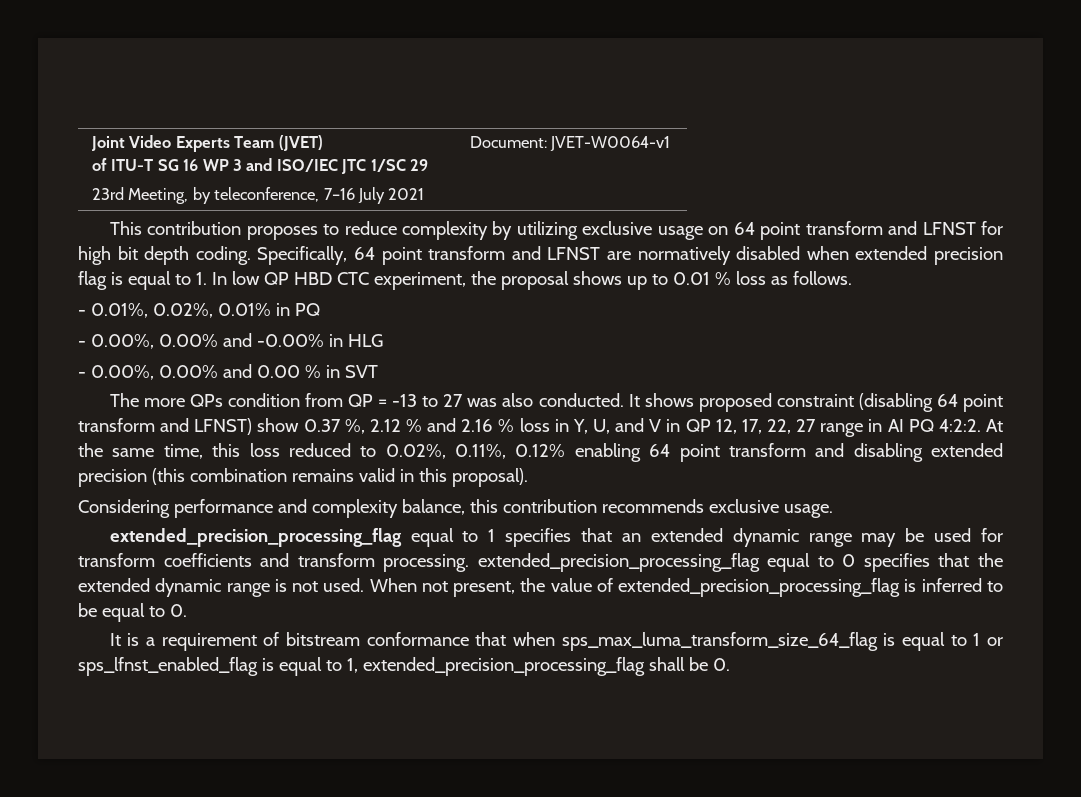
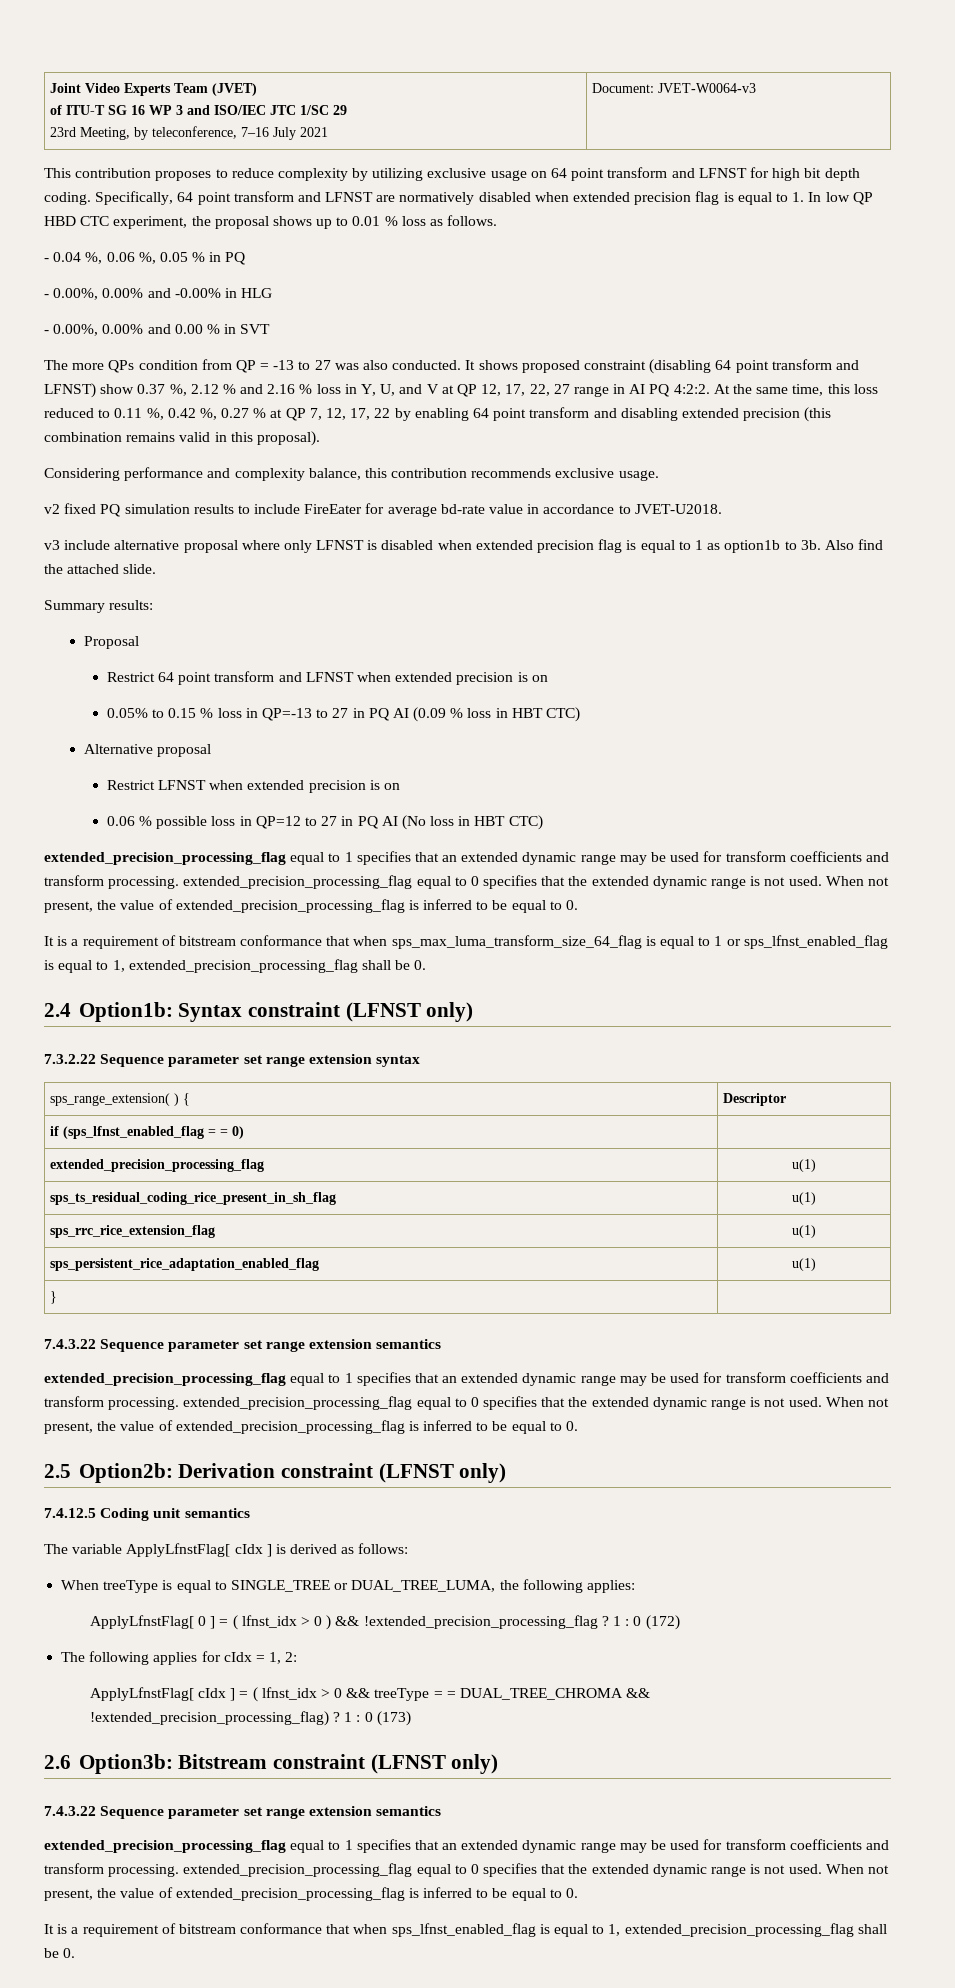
  Joint Video Experts Team (JVET)
  of ITU-T SG 16 WP 3 and ISO/IEC JTC 1/SC 29
- 23rd Meeting, by teleconference, 7–16 July 2021 | Document: JVET-W0064-v1
+ 23rd Meeting, by teleconference, 7–16 July 2021 | Document: JVET-W0064-v3
- - 0.01%, 0.02%, 0.01% in PQ
+ - 0.04 %, 0.06 %, 0.05 % in PQ
- It shows proposed constraint (disabling 64 point transform and LFNST) show 0.37 %, 2.12 % and 2.16 % loss in Y, U, and V in QP 12, 17, 22, 27 range in AI PQ 4:2:2.
+ It shows proposed constraint (disabling 64 point transform and LFNST) show 0.37 %, 2.12 % and 2.16 % loss in Y, U, and V at QP 12, 17, 22, 27 range in AI PQ 4:2:2.
- At the same time, this loss reduced to 0.02%, 0.11%, 0.12% enabling 64 point transform and disabling extended precision (this combination remains valid in this proposal).
+ At the same time, this loss reduced to 0.11 %, 0.42 %, 0.27 % at QP 7, 12, 17, 22 by enabling 64 point transform and disabling extended precision (this combination remains valid in this proposal).
+ v2 fixed PQ simulation results to include FireEater for average bd-rate value in accordance to JVET-U2018.
+ v3 include alternative proposal where only LFNST is disabled when extended precision flag is equal to 1 as option1b to 3b. Also find the attached slide.
+ Summary results:
+ Proposal
+ Restrict 64 point transform and LFNST when extended precision is on
+ 0.05% to 0.15 % loss in QP=-13 to 27 in PQ AI (0.09 % loss in HBT CTC)
+ Alternative proposal
+ Restrict LFNST when extended precision is on
+ 0.06 % possible loss in QP=12 to 27 in PQ AI (No loss in HBT CTC)
+ 2.4 Option1b: Syntax constraint (LFNST only)
+ 7.3.2.22 Sequence parameter set range extension syntax
+ sps_range_extension( ) { | Descriptor
+ if (sps_lfnst_enabled_flag = = 0) |
+ extended_precision_processing_flag | u(1)
+ sps_ts_residual_coding_rice_present_in_sh_flag | u(1)
+ sps_rrc_rice_extension_flag | u(1)
+ sps_persistent_rice_adaptation_enabled_flag | u(1)
+ } |
+ 7.4.3.22 Sequence parameter set range extension semantics
+ extended_precision_processing_flag equal to 1 specifies that an extended dynamic range may be used for transform coefficients and transform processing. extended_precision_processing_flag equal to 0 specifies that the extended dynamic range is not used. When not present, the value of extended_precision_processing_flag is inferred to be equal to 0.
+ 2.5 Option2b: Derivation constraint (LFNST only)
+ 7.4.12.5 Coding unit semantics
+ The variable ApplyLfnstFlag[ cIdx ] is derived as follows:
+ When treeType is equal to SINGLE_TREE or DUAL_TREE_LUMA, the following applies:
+ ApplyLfnstFlag[ 0 ] = ( lfnst_idx > 0 ) && !extended_precision_processing_flag ? 1 : 0 (172)
+ The following applies for cIdx = 1, 2:
+ ApplyLfnstFlag[ cIdx ] = ( lfnst_idx > 0 && treeType = = DUAL_TREE_CHROMA && !extended_precision_processing_flag) ? 1 : 0 (173)
+ 2.6 Option3b: Bitstream constraint (LFNST only)
+ 7.4.3.22 Sequence parameter set range extension semantics
+ extended_precision_processing_flag equal to 1 specifies that an extended dynamic range may be used for transform coefficients and transform processing. extended_precision_processing_flag equal to 0 specifies that the extended dynamic range is not used. When not present, the value of extended_precision_processing_flag is inferred to be equal to 0.
+ It is a requirement of bitstream conformance that when sps_lfnst_enabled_flag is equal to 1, extended_precision_processing_flag shall be 0.

